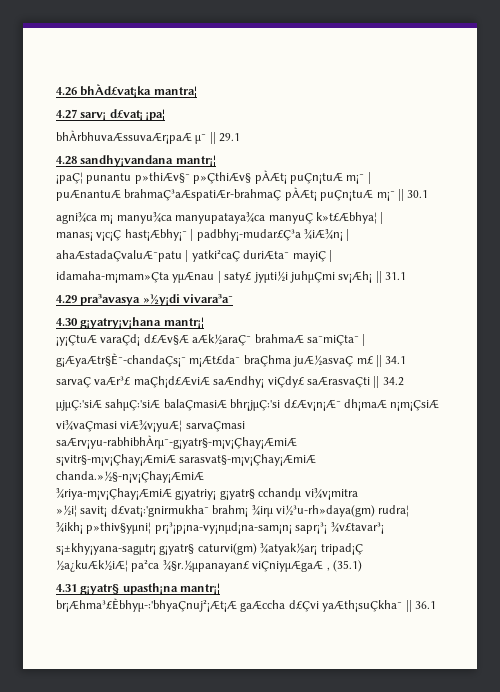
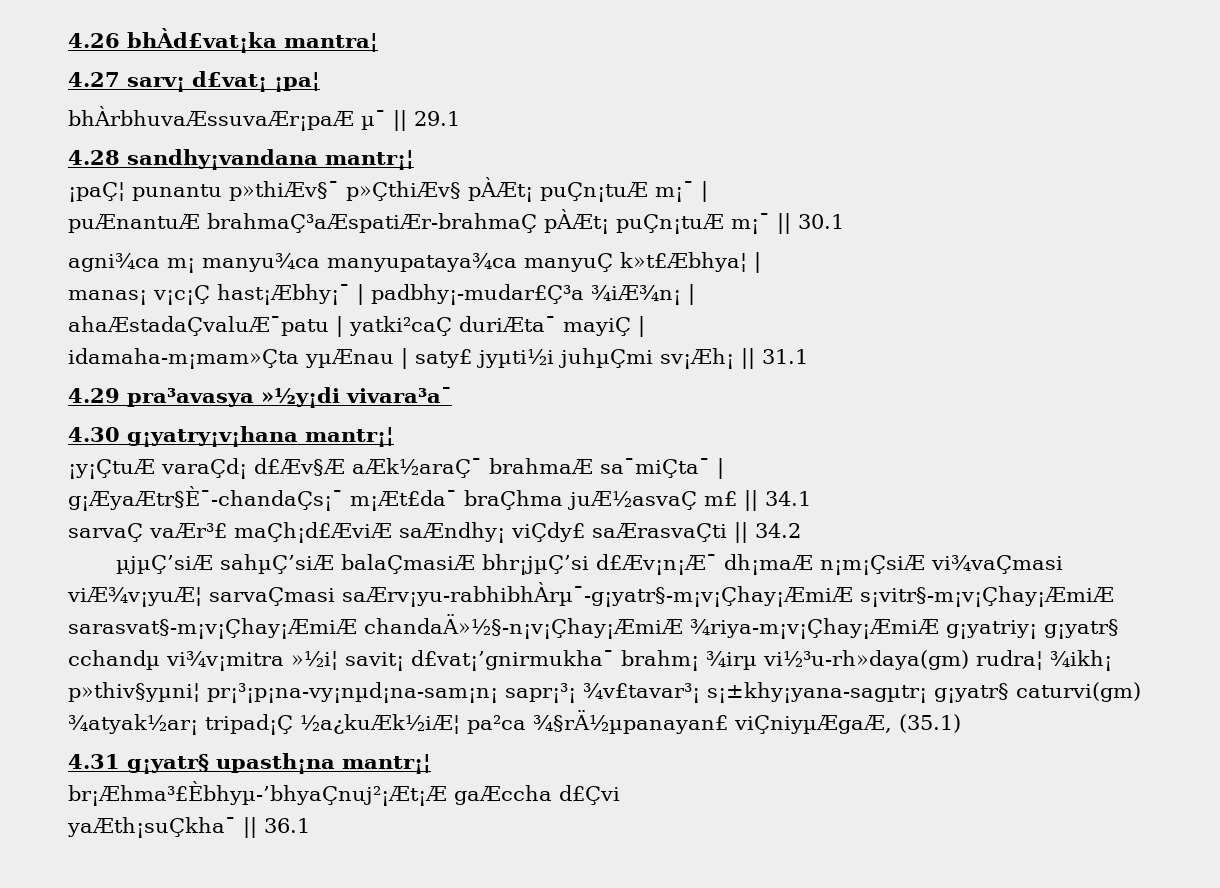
- µjµÇ:'siÆ sahµÇ:'siÆ balaÇmasiÆ bhr¡jµÇ:'si d£Æv¡n¡Æ¯ dh¡maÆ n¡m¡ÇsiÆ
- vi¾vaÇmasi viÆ¾v¡yuÆ¦ sarvaÇmasi saÆrv¡yu-rabhibhÀrµ¯-g¡yatr§-m¡v¡Çhay¡ÆmiÆ
- s¡vitr§-m¡v¡Çhay¡ÆmiÆ sarasvat§-m¡v¡Çhay¡ÆmiÆ chanda.»½§-n¡v¡Çhay¡ÆmiÆ
- ¾riya-m¡v¡Çhay¡ÆmiÆ g¡yatriy¡ g¡yatr§ cchandµ vi¾v¡mitra
- »½i¦ savit¡ d£vat¡:'gnirmukha¯ brahm¡ ¾irµ vi½³u-rh»daya(gm) rudra¦
- ¾ikh¡ p»thiv§yµni¦ pr¡³¡p¡na-vy¡nµd¡na-sam¡n¡ sapr¡³¡ ¾v£tavar³¡
- s¡±khy¡yana-sagµtr¡ g¡yatr§ caturvi(gm) ¾atyak½ar¡ tripad¡Ç
- ½a¿kuÆk½iÆ¦ pa²ca ¾§r.½µpanayan£ viÇniyµÆgaÆ , (35.1)
+ µjµÇ’siÆ sahµÇ’siÆ balaÇmasiÆ bhr¡jµÇ’si d£Æv¡n¡Æ¯ dh¡maÆ n¡m¡ÇsiÆ vi¾vaÇmasi viÆ¾v¡yuÆ¦ sarvaÇmasi saÆrv¡yu-rabhibhÀrµ¯-g¡yatr§-m¡v¡Çhay¡ÆmiÆ s¡vitr§-m¡v¡Çhay¡ÆmiÆ sarasvat§-m¡v¡Çhay¡ÆmiÆ chandaÄ»½§-n¡v¡Çhay¡ÆmiÆ ¾riya-m¡v¡Çhay¡ÆmiÆ g¡yatriy¡ g¡yatr§ cchandµ vi¾v¡mitra »½i¦ savit¡ d£vat¡’gnirmukha¯ brahm¡ ¾irµ vi½³u-rh»daya(gm) rudra¦ ¾ikh¡ p»thiv§yµni¦ pr¡³¡p¡na-vy¡nµd¡na-sam¡n¡ sapr¡³¡ ¾v£tavar³¡ s¡±khy¡yana-sagµtr¡ g¡yatr§ caturvi(gm) ¾atyak½ar¡ tripad¡Ç ½a¿kuÆk½iÆ¦ pa²ca ¾§rÄ½µpanayan£ viÇniyµÆgaÆ, (35.1)
- br¡Æhma³£Èbhyµ-:'bhyaÇnuj²¡Æt¡Æ gaÆccha d£Çvi yaÆth¡suÇkha¯ || 36.1
+ br¡Æhma³£Èbhyµ-’bhyaÇnuj²¡Æt¡Æ gaÆccha d£Çvi
+ yaÆth¡suÇkha¯ || 36.1

